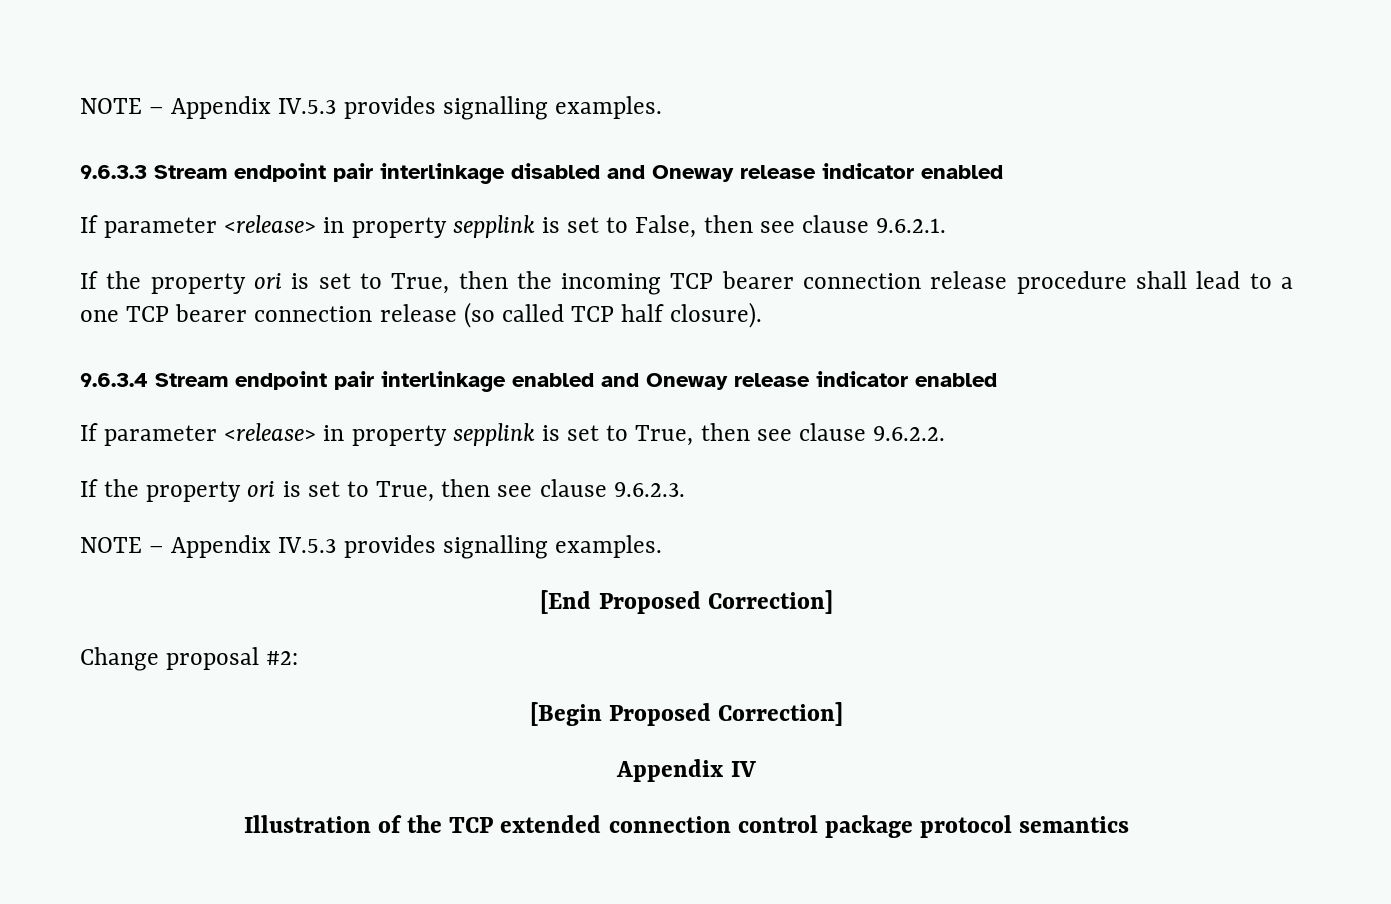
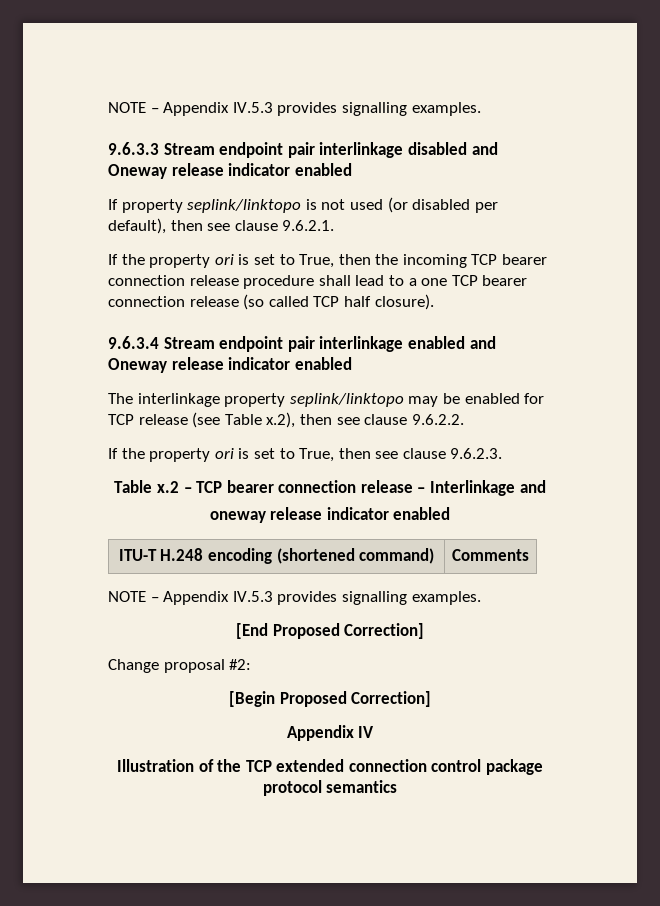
- If parameter <release> in property sepplink is set to False, then see clause 9.6.2.1.
+ If property seplink/linktopo is not used (or disabled per default), then see clause 9.6.2.1.
- If parameter <release> in property sepplink is set to True, then see clause 9.6.2.2.
+ The interlinkage property seplink/linktopo may be enabled for TCP release (see Table x.2), then see clause 9.6.2.2.
+ Table x.2 – TCP bearer connection release – Interlinkage and
+ oneway release indicator enabled
+ ITU-T H.248 encoding (shortened command) | Comments

